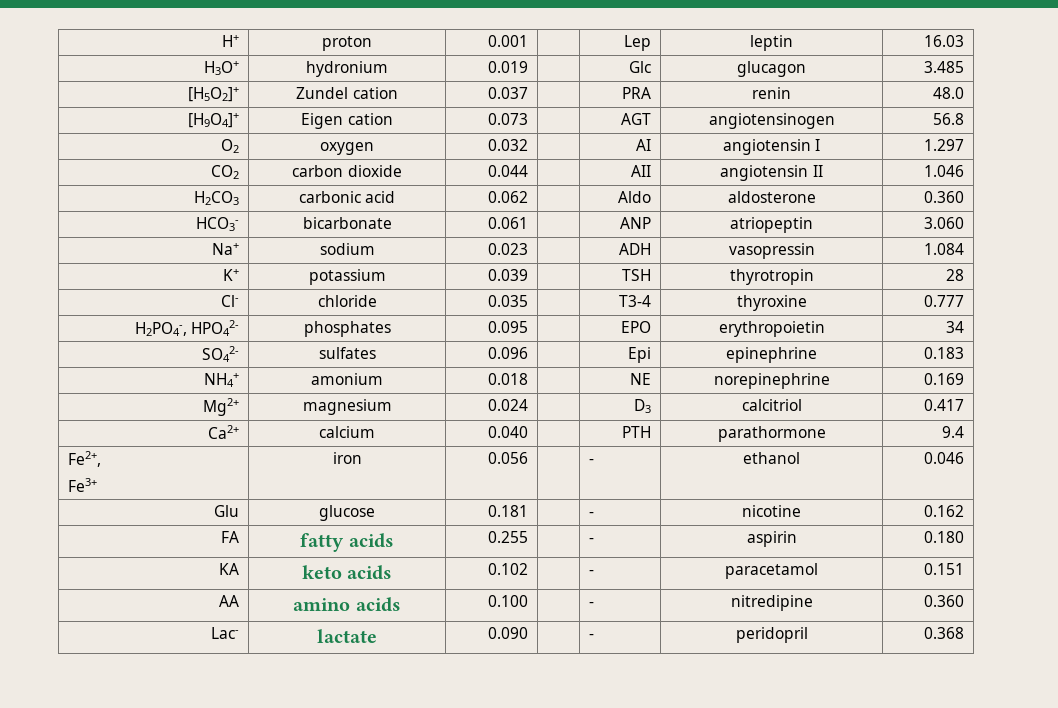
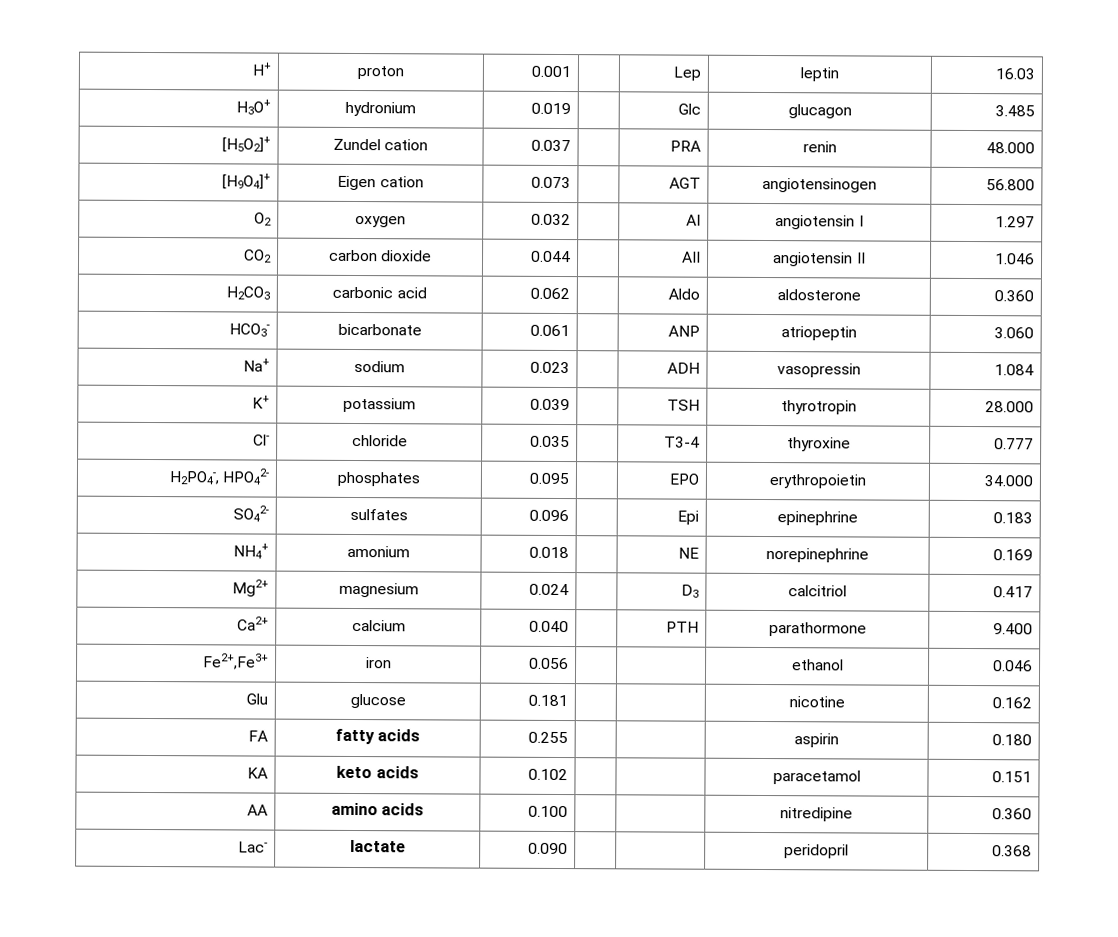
- [H5O2]+ | Zundel cation | 0.037 | | PRA | renin | 48.0
+ [H5O2]+ | Zundel cation | 0.037 | | PRA | renin | 48.000
- [H9O4]+ | Eigen cation | 0.073 | | AGT | angiotensinogen | 56.8
+ [H9O4]+ | Eigen cation | 0.073 | | AGT | angiotensinogen | 56.800
- K+ | potassium | 0.039 | | TSH | thyrotropin | 28
+ K+ | potassium | 0.039 | | TSH | thyrotropin | 28.000
- H2PO4-, HPO42- | phosphates | 0.095 | | EPO | erythropoietin | 34
+ H2PO4-, HPO42- | phosphates | 0.095 | | EPO | erythropoietin | 34.000
- Ca2+ | calcium | 0.040 | | PTH | parathormone | 9.4
- Fe2+,
- Fe3+ | iron | 0.056 | | - | ethanol | 0.046
+ Ca2+ | calcium | 0.040 | | PTH | parathormone | 9.400
+ Fe2+,Fe3+ | iron | 0.056 | | | ethanol | 0.046
- Glu | glucose | 0.181 | | - | nicotine | 0.162
+ Glu | glucose | 0.181 | | | nicotine | 0.162
- FA | fatty acids | 0.255 | | - | aspirin | 0.180
+ FA | fatty acids | 0.255 | | | aspirin | 0.180
- KA | keto acids | 0.102 | | - | paracetamol | 0.151
+ KA | keto acids | 0.102 | | | paracetamol | 0.151
- AA | amino acids | 0.100 | | - | nitredipine | 0.360
+ AA | amino acids | 0.100 | | | nitredipine | 0.360
- Lac- | lactate | 0.090 | | - | peridopril | 0.368
+ Lac- | lactate | 0.090 | | | peridopril | 0.368

